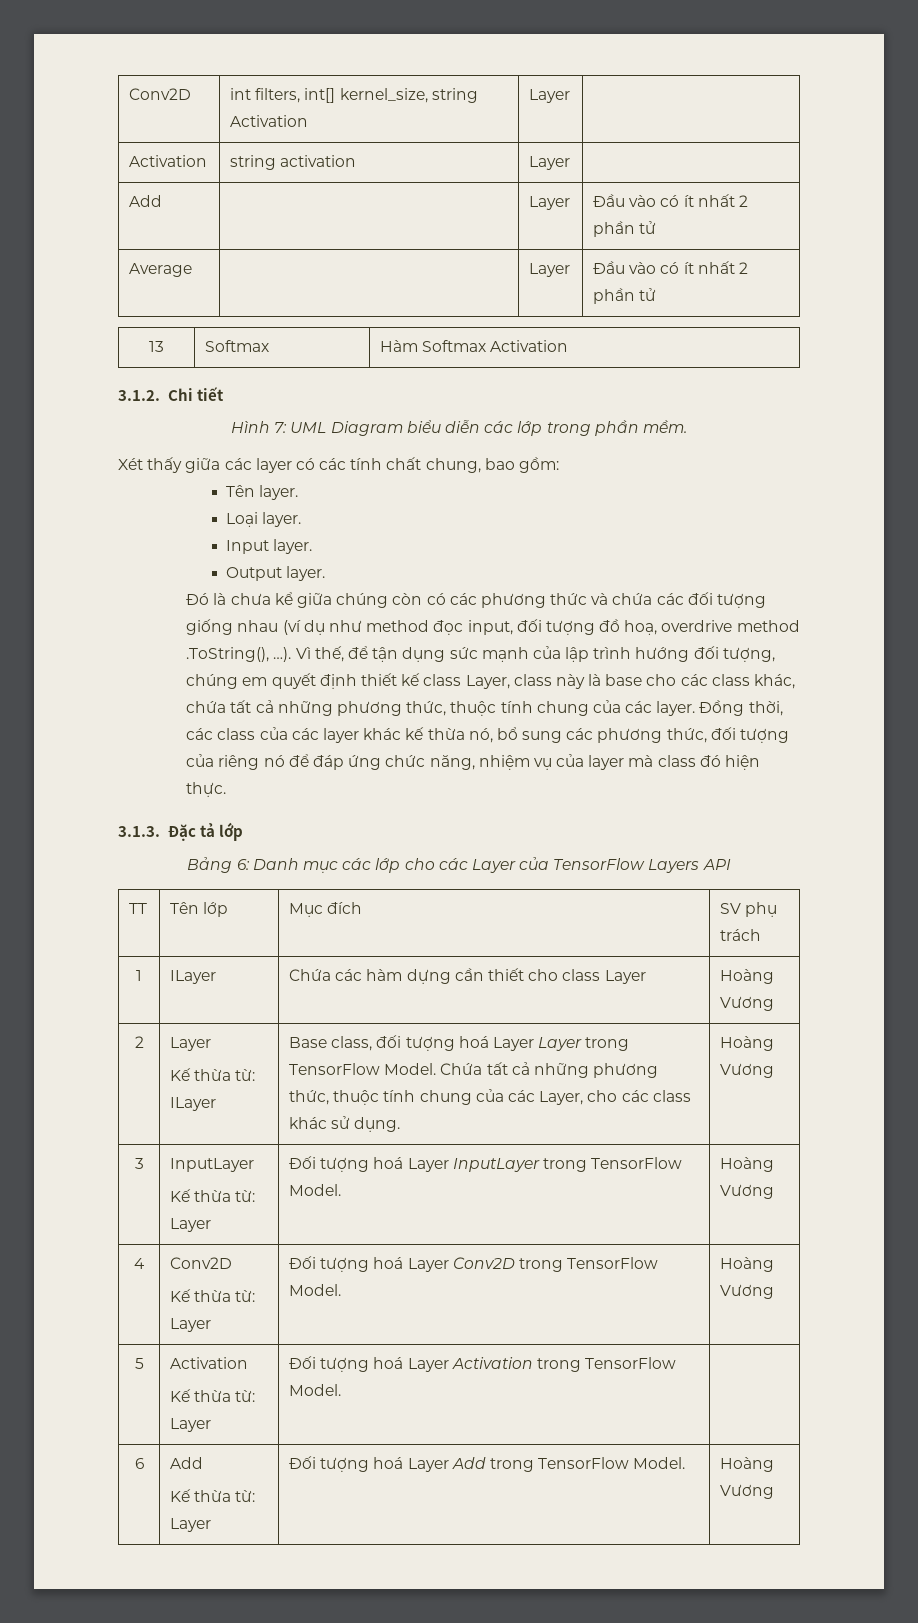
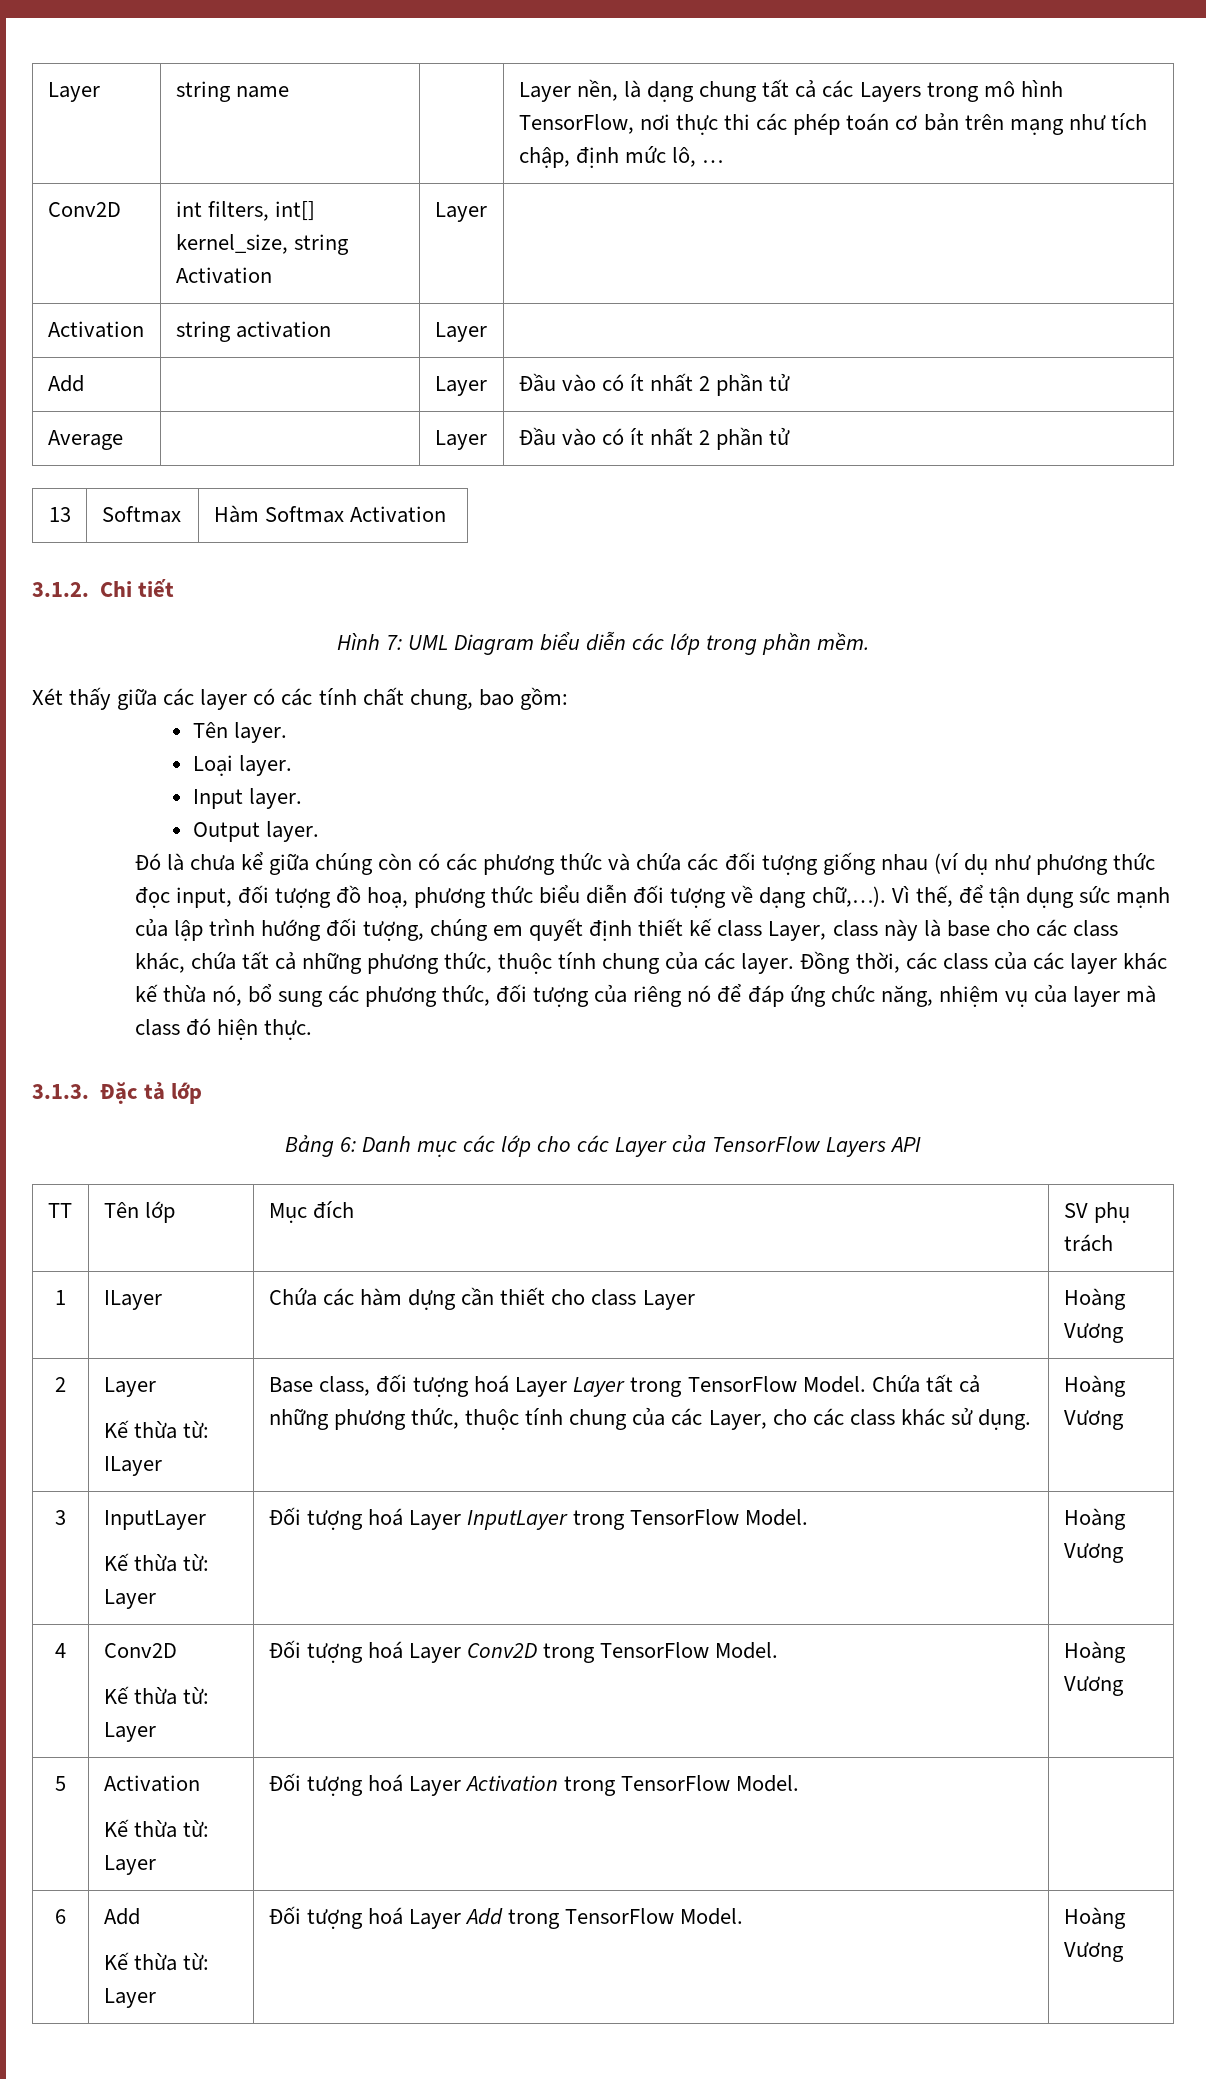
+ Layer | string name | | Layer nền, là dạng chung tất cả các Layers trong mô hình TensorFlow, nơi thực thi các phép toán cơ bản trên mạng như tích chập, định mức lô, …
- Đó là chưa kể giữa chúng còn có các phương thức và chứa các đối tượng giống nhau (ví dụ như method đọc input, đối tượng đồ hoạ, overdrive method .ToString(), …).
+ Đó là chưa kể giữa chúng còn có các phương thức và chứa các đối tượng giống nhau (ví dụ như phương thức đọc input, đối tượng đồ hoạ, phương thức biểu diễn đối tượng về dạng chữ,…).

